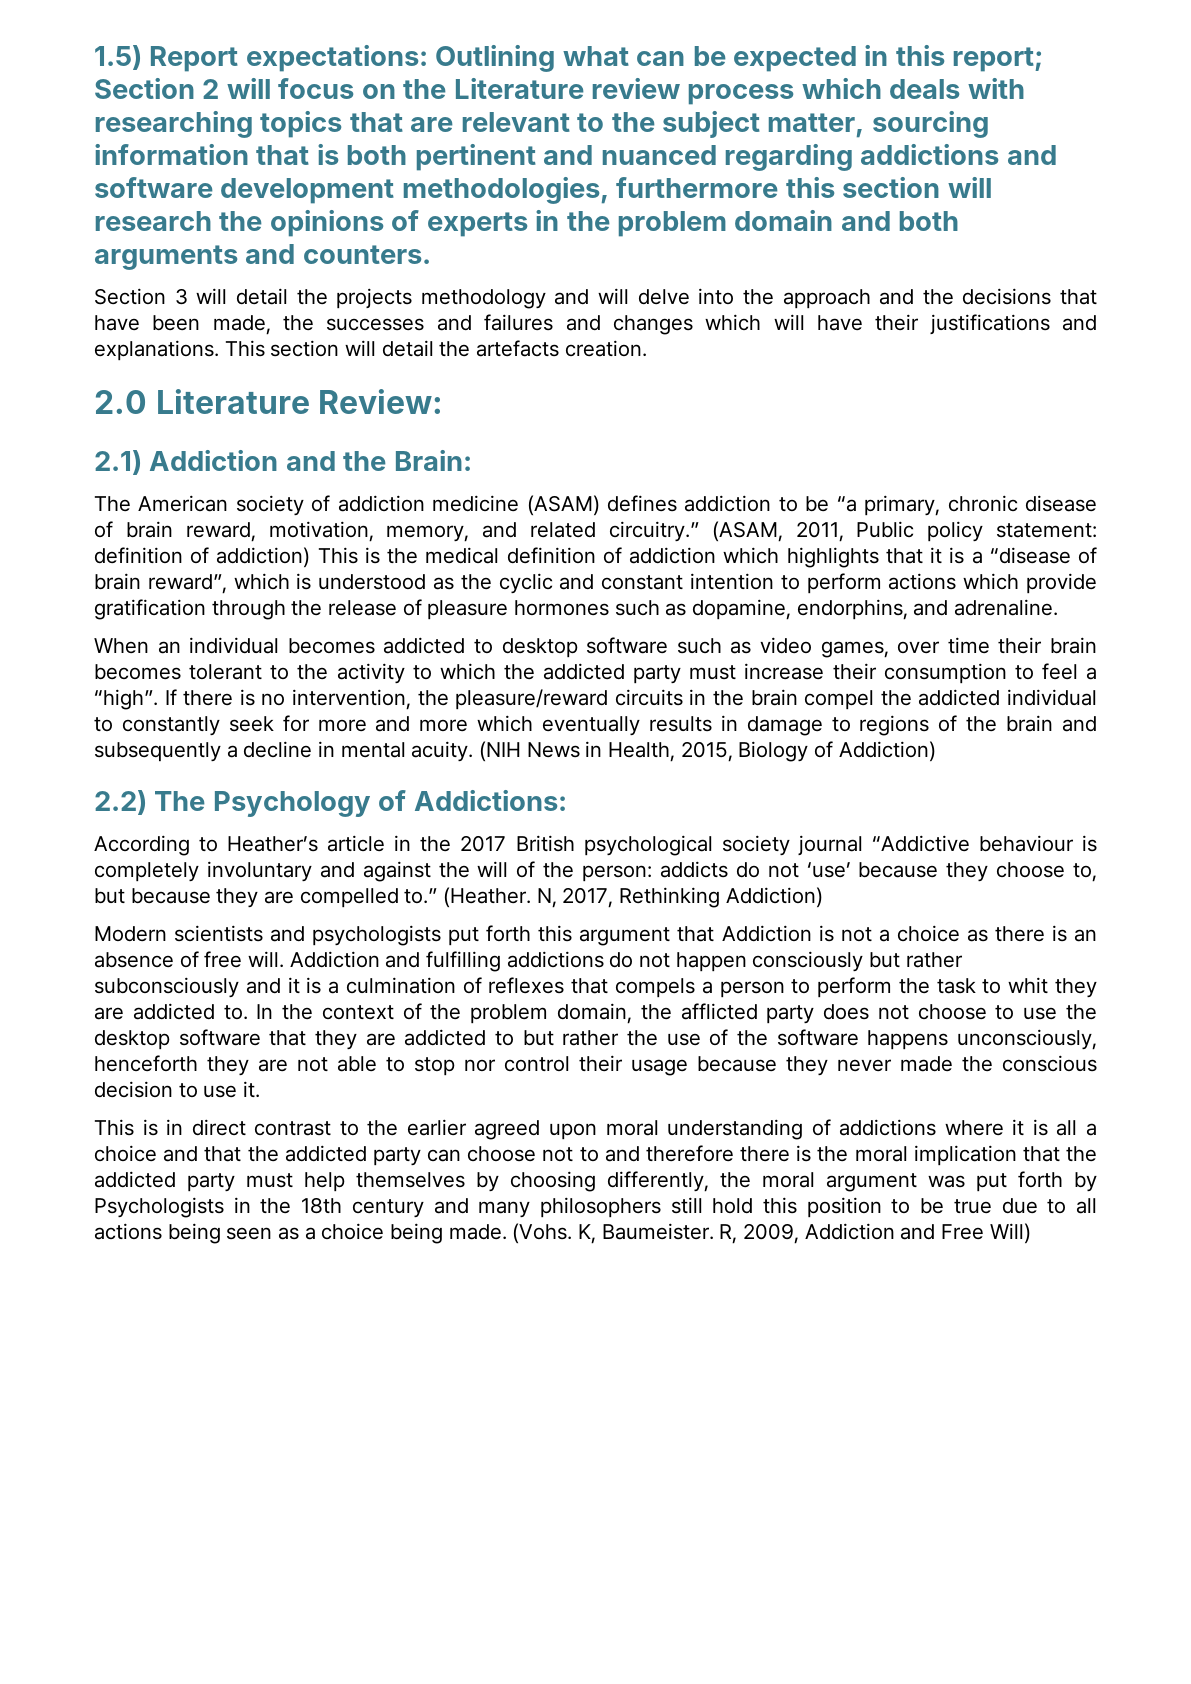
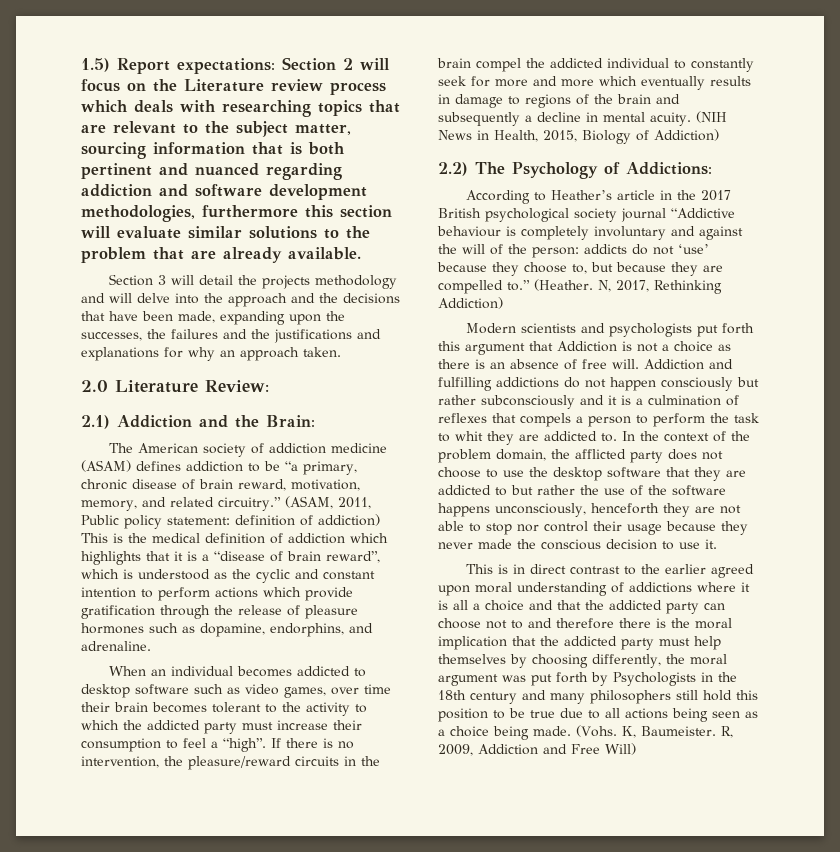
- 1.5) Report expectations: Outlining what can be expected in this report; Section 2 will focus on the Literature review process which deals with researching topics that are relevant to the subject matter, sourcing information that is both pertinent and nuanced regarding addictions and software development methodologies, furthermore this section will research the opinions of experts in the problem domain and both arguments and counters.
+ 1.5) Report expectations: Section 2 will focus on the Literature review process which deals with researching topics that are relevant to the subject matter, sourcing information that is both pertinent and nuanced regarding addiction and software development methodologies, furthermore this section will evaluate similar solutions to the problem that are already available.
- Section 3 will detail the projects methodology and will delve into the approach and the decisions that have been made, the successes and failures and changes which will have their justifications and explanations. This section will detail the artefacts creation.
+ Section 3 will detail the projects methodology and will delve into the approach and the decisions that have been made, expanding upon the successes, the failures and the justifications and explanations for why an approach taken.

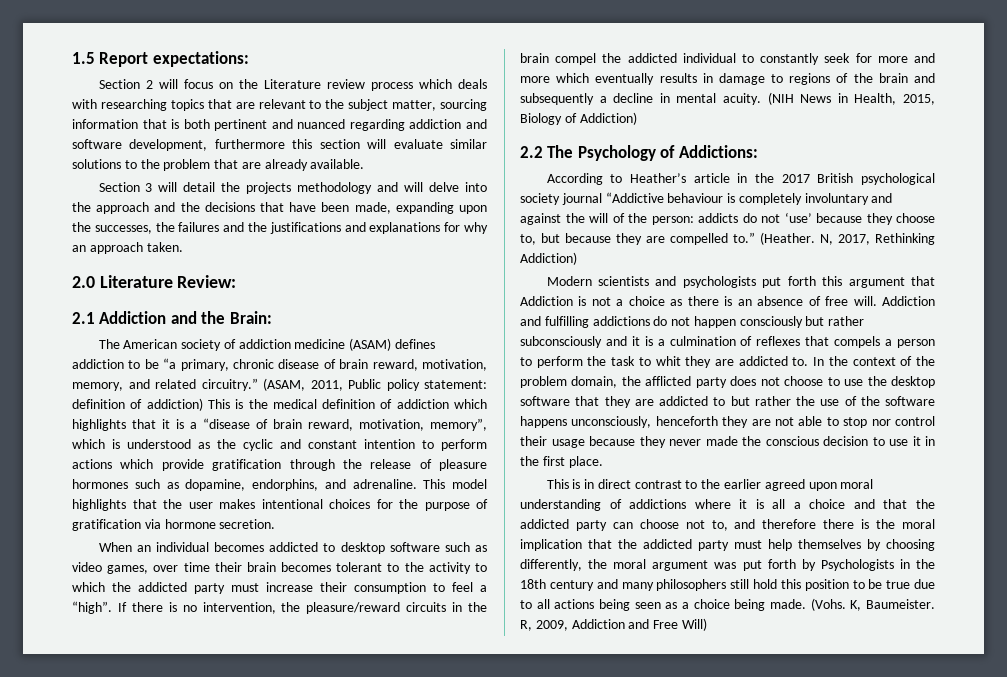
- 1.5) Report expectations: Section 2 will focus on the Literature review process which deals with researching topics that are relevant to the subject matter, sourcing information that is both pertinent and nuanced regarding addiction and software development methodologies, furthermore this section will evaluate similar solutions to the problem that are already available.
+ 1.5 Report expectations:
+ Section 2 will focus on the Literature review process which deals with researching topics that are relevant to the subject matter, sourcing information that is both pertinent and nuanced regarding addiction and software development, furthermore this section will evaluate similar solutions to the problem that are already available.
- 2.1) Addiction and the Brain:
+ 2.1 Addiction and the Brain:
- (ASAM, 2011, Public policy statement: definition of addiction) This is the medical definition of addiction which highlights that it is a “disease of brain reward”, which is understood as the cyclic and constant intention to perform actions which provide gratification through the release of pleasure hormones such as dopamine, endorphins, and adrenaline.
+ (ASAM, 2011, Public policy statement: definition of addiction) This is the medical definition of addiction which highlights that it is a “disease of brain reward, motivation, memory”, which is understood as the cyclic and constant intention to perform actions which provide gratification through the release of pleasure hormones such as dopamine, endorphins, and adrenaline. This model highlights that the user makes intentional choices for the purpose of gratification via hormone secretion.
- 2.2) The Psychology of Addictions:
+ 2.2 The Psychology of Addictions:
- In the context of the problem domain, the afflicted party does not choose to use the desktop software that they are addicted to but rather the use of the software happens unconsciously, henceforth they are not able to stop nor control their usage because they never made the conscious decision to use it.
+ In the context of the problem domain, the afflicted party does not choose to use the desktop software that they are addicted to but rather the use of the software happens unconsciously, henceforth they are not able to stop nor control their usage because they never made the conscious decision to use it in the first place.
- This is in direct contrast to the earlier agreed upon moral understanding of addictions where it is all a choice and that the addicted party can choose not to and therefore there is the moral implication that the addicted party must help themselves by choosing differently, the moral argument was put forth by Psychologists in the 18th century and many philosophers still hold this position to be true due to all actions being seen as a choice being made.
+ This is in direct contrast to the earlier agreed upon moral understanding of addictions where it is all a choice and that the addicted party can choose not to, and therefore there is the moral implication that the addicted party must help themselves by choosing differently, the moral argument was put forth by Psychologists in the 18th century and many philosophers still hold this position to be true due to all actions being seen as a choice being made.

